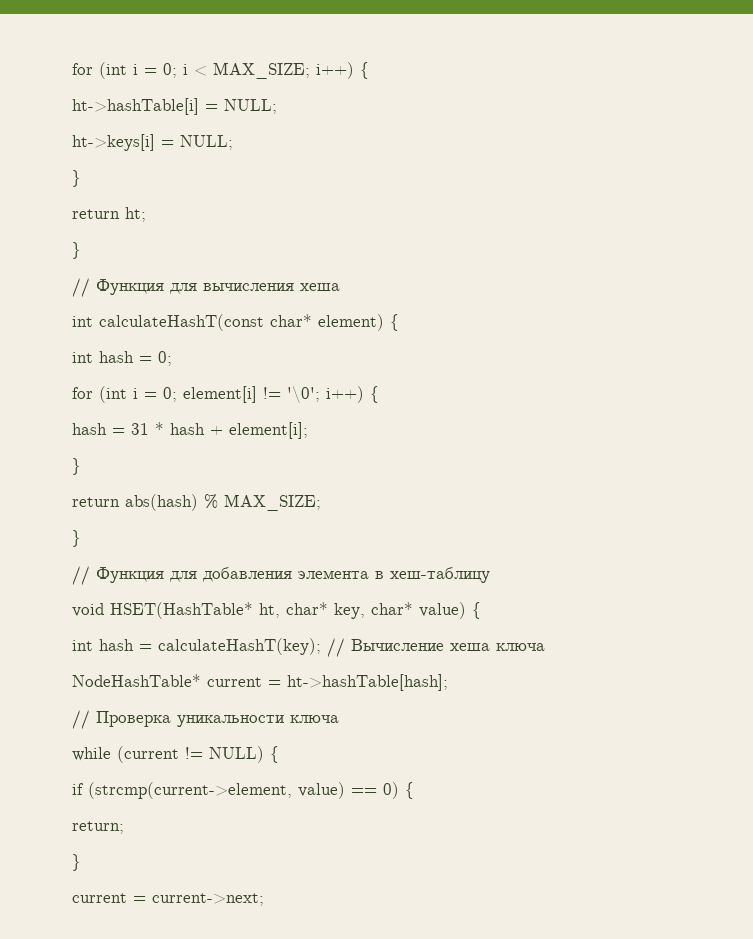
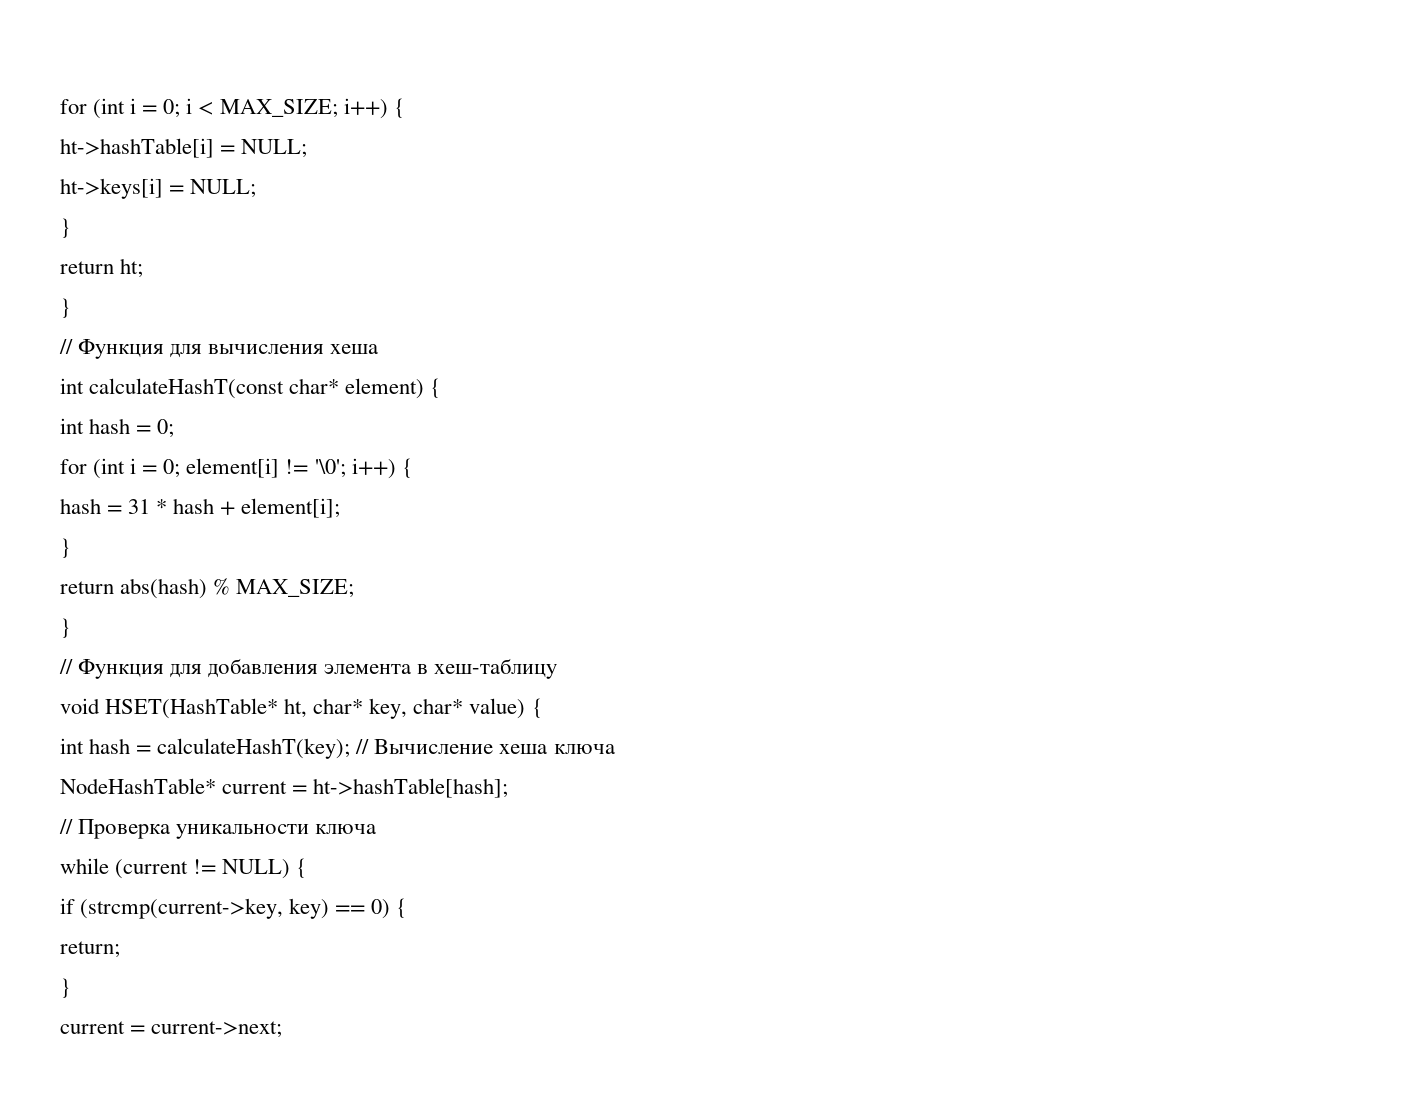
- if (strcmp(current->element, value) == 0) {
+ if (strcmp(current->key, key) == 0) {

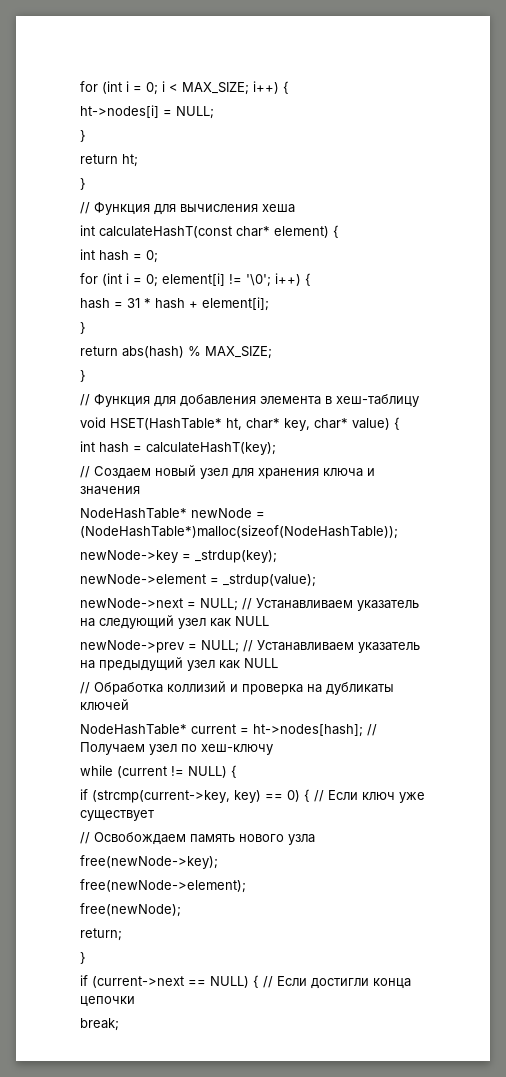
- ht->hashTable[i] = NULL;
- ht->keys[i] = NULL;
+ ht->nodes[i] = NULL;
- int hash = calculateHashT(key); // Вычисление хеша ключа
- NodeHashTable* current = ht->hashTable[hash];
- // Проверка уникальности ключа
+ int hash = calculateHashT(key);
+ // Создаем новый узел для хранения ключа и значения
+ NodeHashTable* newNode = (NodeHashTable*)malloc(sizeof(NodeHashTable));
+ newNode->key = _strdup(key);
+ newNode->element = _strdup(value);
+ newNode->next = NULL; // Устанавливаем указатель на следующий узел как NULL
+ newNode->prev = NULL; // Устанавливаем указатель на предыдущий узел как NULL
+ // Обработка коллизий и проверка на дубликаты ключей
+ NodeHashTable* current = ht->nodes[hash]; // Получаем узел по хеш-ключу
- if (strcmp(current->key, key) == 0) {
+ if (strcmp(current->key, key) == 0) { // Если ключ уже существует
+ // Освобождаем память нового узла
+ free(newNode->key);
+ free(newNode->element);
+ free(newNode);
  return;
  }
- current = current->next;
+ if (current->next == NULL) { // Если достигли конца цепочки
+ break;

